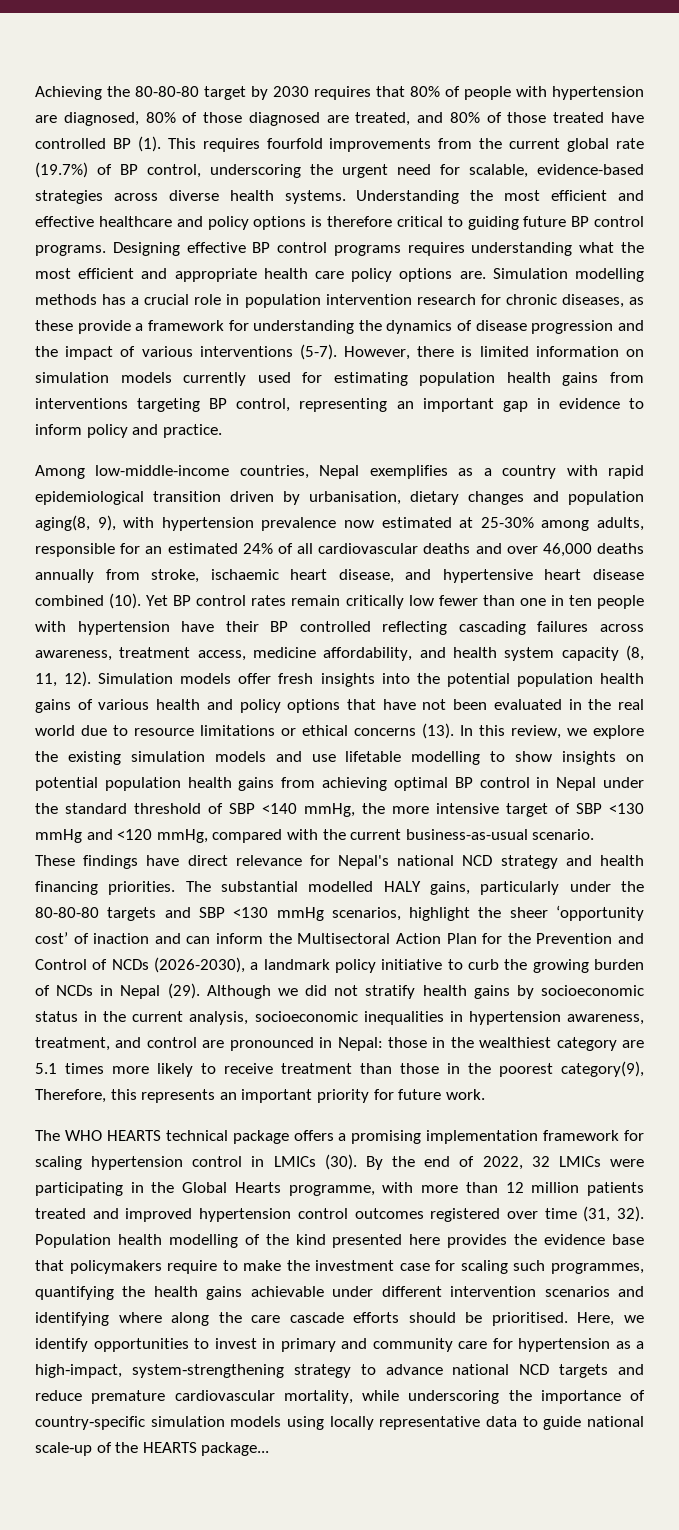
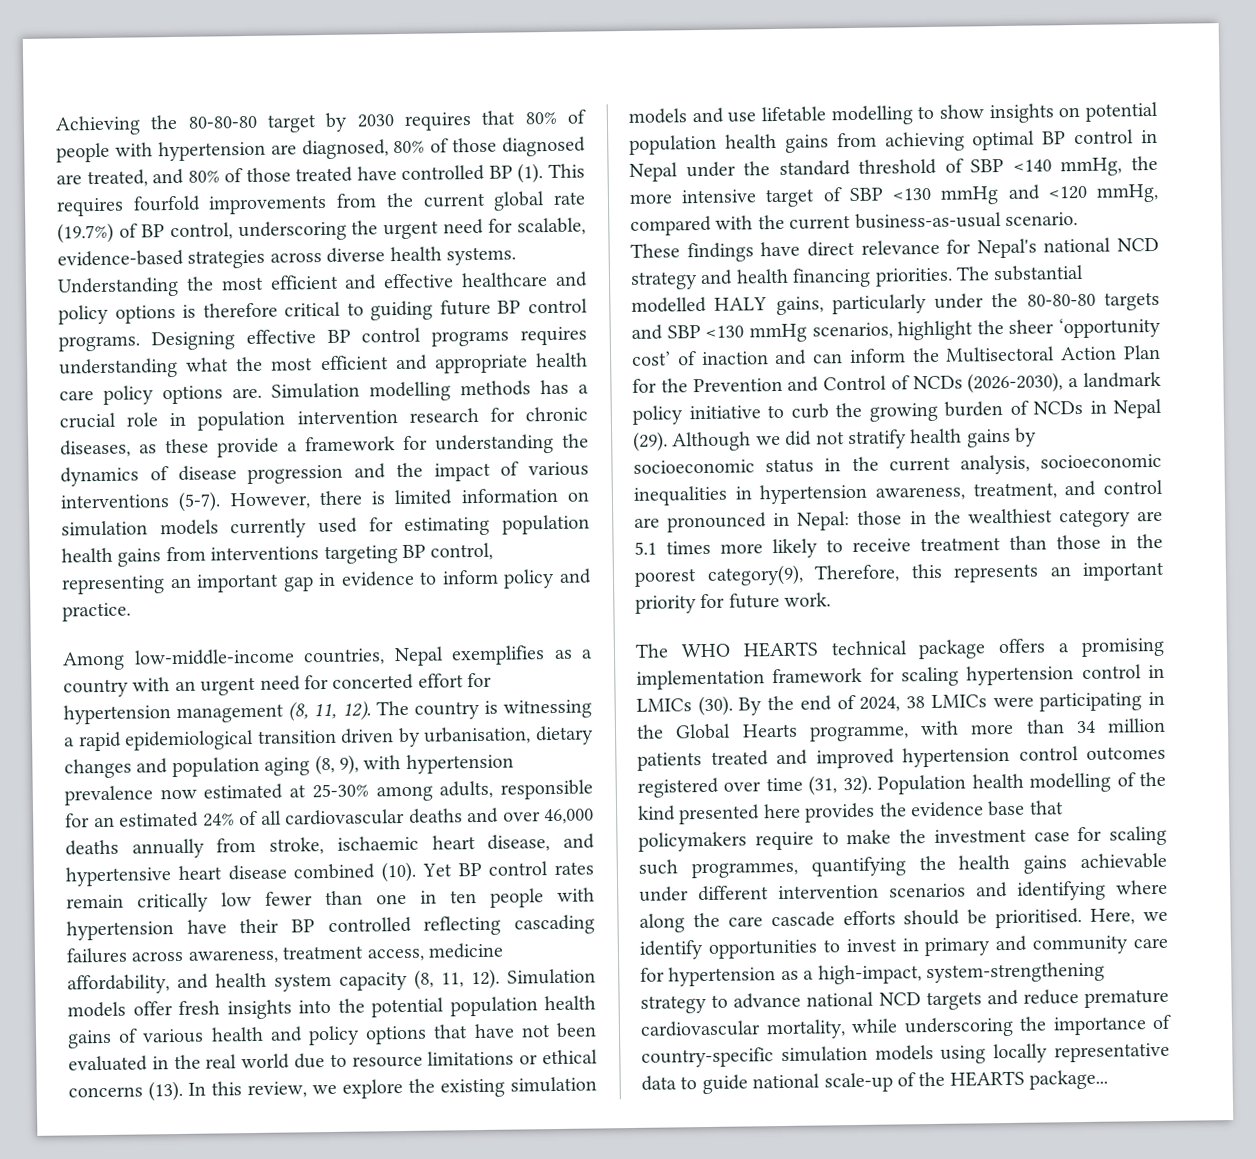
- Among low-middle-income countries, Nepal exemplifies as a country with rapid epidemiological transition driven by urbanisation, dietary changes and population aging(8, 9), with hypertension prevalence now estimated at 25-30% among adults, responsible for an estimated 24% of all cardiovascular deaths and over 46,000 deaths annually from stroke, ischaemic heart disease, and hypertensive heart disease combined (10).
+ Among low-middle-income countries, Nepal exemplifies as a country with an urgent need for concerted effort for hypertension management (8, 11, 12). The country is witnessing a rapid epidemiological transition driven by urbanisation, dietary changes and population aging (8, 9), with hypertension prevalence now estimated at 25-30% among adults, responsible for an estimated 24% of all cardiovascular deaths and over 46,000 deaths annually from stroke, ischaemic heart disease, and hypertensive heart disease combined (10).
- By the end of 2022, 32 LMICs were participating in the Global Hearts programme, with more than 12 million patients treated and improved hypertension control outcomes registered over time (31, 32).
+ By the end of 2024, 38 LMICs were participating in the Global Hearts programme, with more than 34 million patients treated and improved hypertension control outcomes registered over time (31, 32).

